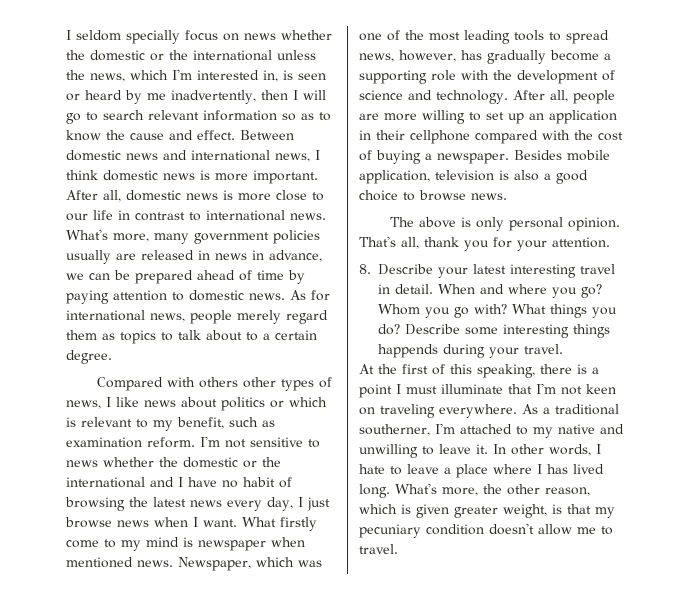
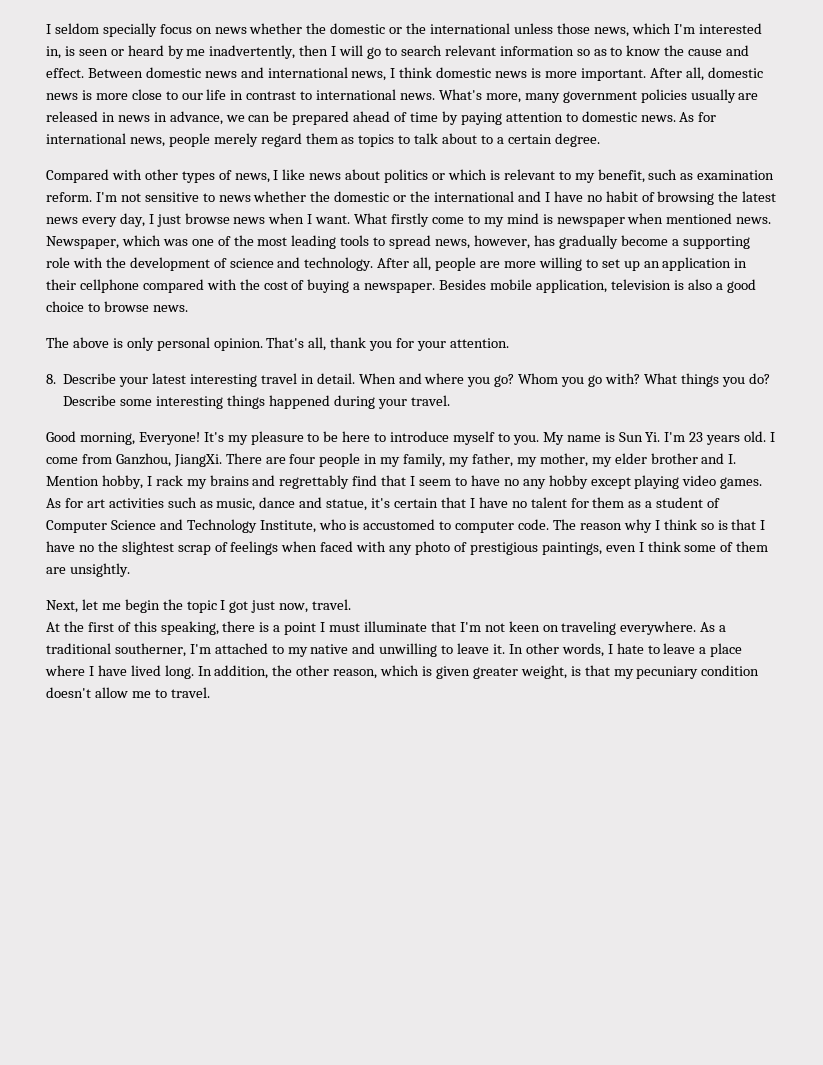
- I seldom specially focus on news whether the domestic or the international unless the news, which I'm interested in, is seen or heard by me inadvertently, then I will go to search relevant information so as to know the cause and effect.
+ I seldom specially focus on news whether the domestic or the international unless those news, which I'm interested in, is seen or heard by me inadvertently, then I will go to search relevant information so as to know the cause and effect.
- Compared with others other types of news, I like news about politics or which is relevant to my benefit, such as examination reform.
+ Compared with other types of news, I like news about politics or which is relevant to my benefit, such as examination reform.
- Describe some interesting things happends during your travel.
+ Describe some interesting things happened during your travel.
+ Good morning, Everyone! It's my pleasure to be here to introduce myself to you. My name is Sun Yi. I'm 23 years old. I come from Ganzhou, JiangXi. There are four people in my family, my father, my mother, my elder brother and I. Mention hobby, I rack my brains and regrettably find that I seem to have no any hobby except playing video games. As for art activities such as music, dance and statue, it's certain that I have no talent for them as a student of Computer Science and Technology Institute, who is accustomed to computer code. The reason why I think so is that I have no the slightest scrap of feelings when faced with any photo of prestigious paintings, even I think some of them are unsightly.
+ Next, let me begin the topic I got just now, travel.
- In other words, I hate to leave a place where I has lived long.
+ In other words, I hate to leave a place where I have lived long.
- What's more, the other reason, which is given greater weight, is that my pecuniary condition doesn't allow me to travel.
+ In addition, the other reason, which is given greater weight, is that my pecuniary condition doesn't allow me to travel.

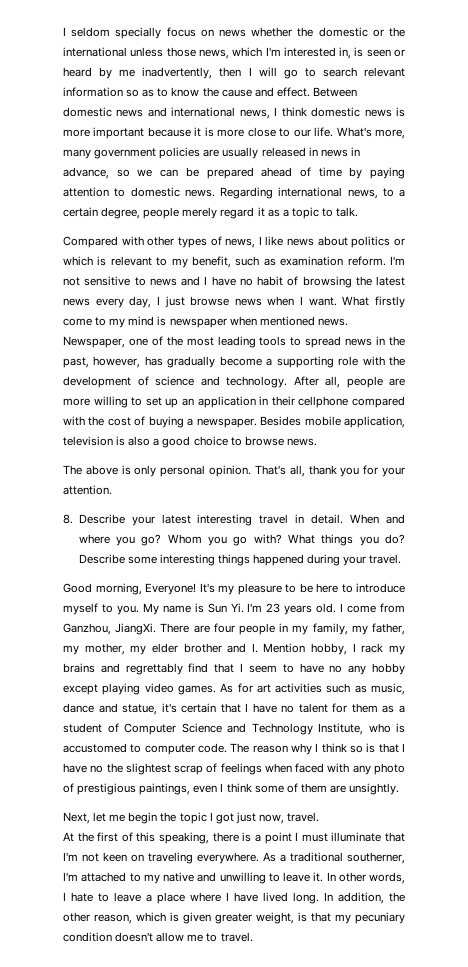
- Between domestic news and international news, I think domestic news is more important. After all, domestic news is more close to our life in contrast to international news.
+ Between domestic news and international news, I think domestic news is more important because it is more close to our life.
- What's more, many government policies usually are released in news in advance, we can be prepared ahead of time by paying attention to domestic news.
+ What's more, many government policies are usually released in news in advance, so we can be prepared ahead of time by paying attention to domestic news.
- As for international news, people merely regard them as topics to talk about to a certain degree.
+ Regarding international news, to a certain degree, people merely regard it as a topic to talk.
- I'm not sensitive to news whether the domestic or the international and I have no habit of browsing the latest news every day, I just browse news when I want.
+ I'm not sensitive to news and I have no habit of browsing the latest news every day, I just browse news when I want.
- Newspaper, which was one of the most leading tools to spread news, however, has gradually become a supporting role with the development of science and technology.
+ Newspaper, one of the most leading tools to spread news in the past, however, has gradually become a supporting role with the development of science and technology.

